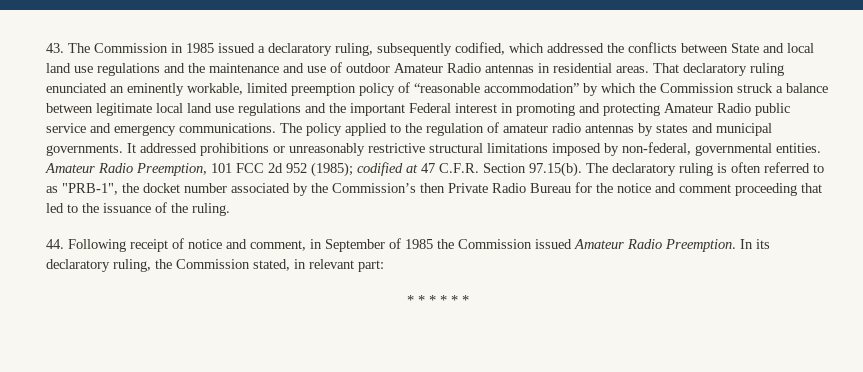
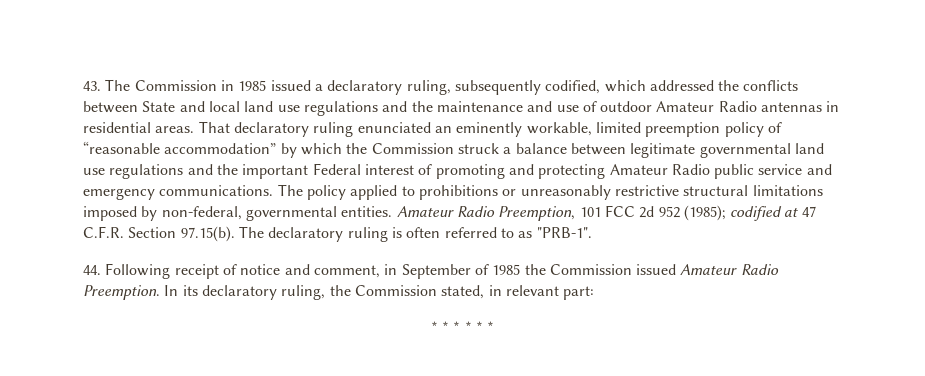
- That declaratory ruling enunciated an eminently workable, limited preemption policy of “reasonable accommodation” by which the Commission struck a balance between legitimate local land use regulations and the important Federal interest in promoting and protecting Amateur Radio public service and emergency communications.
+ That declaratory ruling enunciated an eminently workable, limited preemption policy of “reasonable accommodation” by which the Commission struck a balance between legitimate governmental land use regulations and the important Federal interest of promoting and protecting Amateur Radio public service and emergency communications.
- The policy applied to the regulation of amateur radio antennas by states and municipal governments. It addressed prohibitions or unreasonably restrictive structural limitations imposed by non-federal, governmental entities.
+ The policy applied to prohibitions or unreasonably restrictive structural limitations imposed by non-federal, governmental entities.
- Amateur Radio Preemption, 101 FCC 2d 952 (1985); codified at 47 C.F.R. Section 97.15(b). The declaratory ruling is often referred to as "PRB-1", the docket number associated by the Commission’s then Private Radio Bureau for the notice and comment proceeding that led to the issuance of the ruling.
+ Amateur Radio Preemption, 101 FCC 2d 952 (1985); codified at 47 C.F.R. Section 97.15(b). The declaratory ruling is often referred to as "PRB-1".

